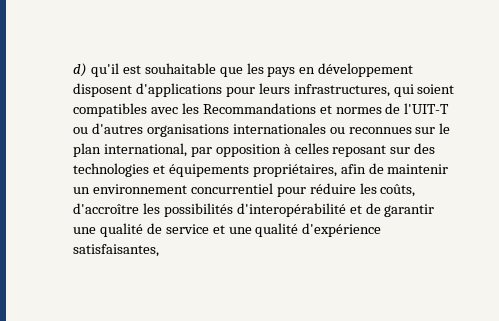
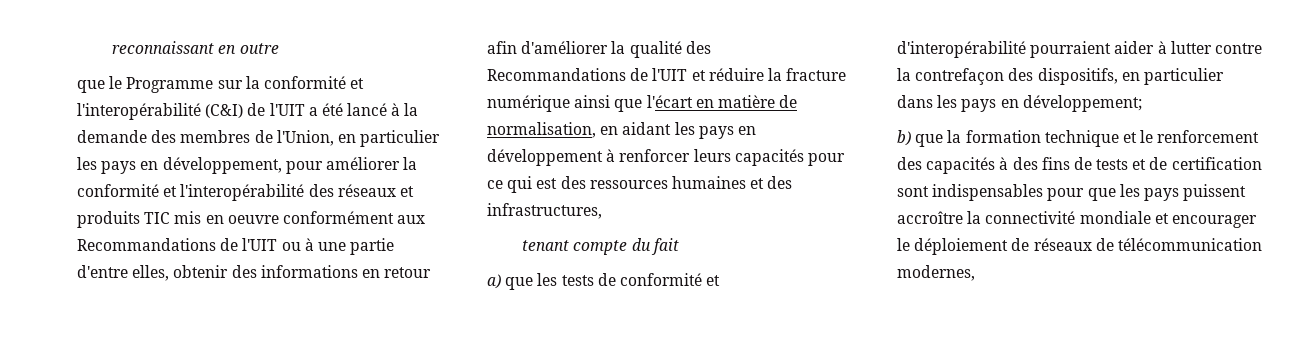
- d) qu'il est souhaitable que les pays en développement disposent d'applications pour leurs infrastructures, qui soient compatibles avec les Recommandations et normes de l'UIT-T ou d'autres organisations internationales ou reconnues sur le plan international, par opposition à celles reposant sur des technologies et équipements propriétaires, afin de maintenir un environnement concurrentiel pour réduire les coûts, d'accroître les possibilités d'interopérabilité et de garantir une qualité de service et une qualité d'expérience satisfaisantes,
+ reconnaissant en outre
+ que le Programme sur la conformité et l'interopérabilité (C&I) de l'UIT a été lancé à la demande des membres de l'Union, en particulier les pays en développement, pour améliorer la conformité et l'interopérabilité des réseaux et produits TIC mis en oeuvre conformément aux Recommandations de l'UIT ou à une partie d'entre elles, obtenir des informations en retour afin d'améliorer la qualité des Recommandations de l'UIT et réduire la fracture numérique ainsi que l'écart en matière de normalisation, en aidant les pays en développement à renforcer leurs capacités pour ce qui est des ressources humaines et des infrastructures,
+ tenant compte du fait
+ a) que les tests de conformité et d'interopérabilité pourraient aider à lutter contre la contrefaçon des dispositifs, en particulier dans les pays en développement;
+ b) que la formation technique et le renforcement des capacités à des fins de tests et de certification sont indispensables pour que les pays puissent accroître la connectivité mondiale et encourager le déploiement de réseaux de télécommunication modernes,

